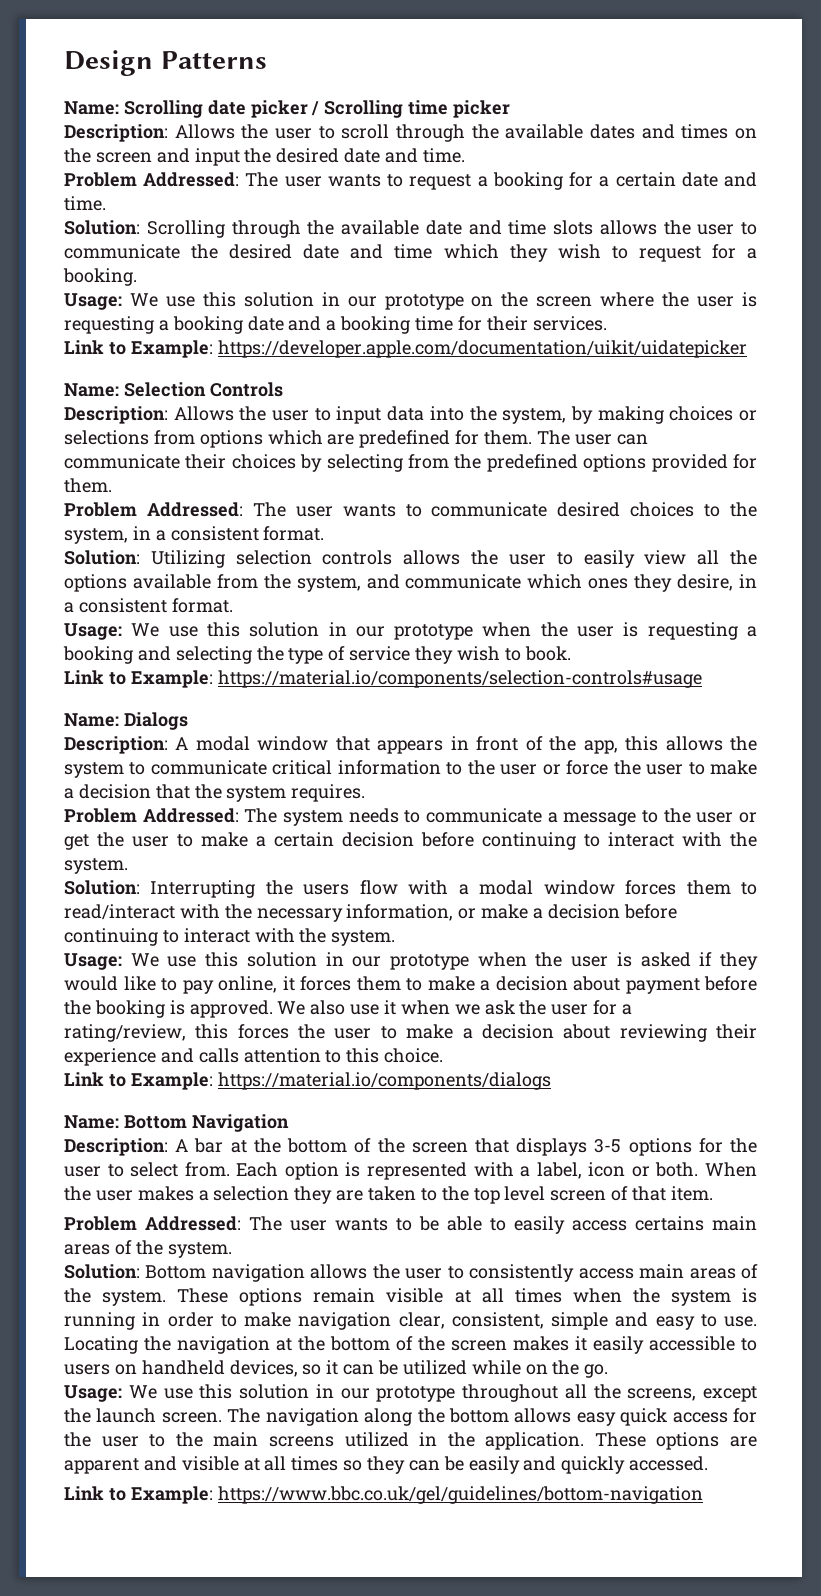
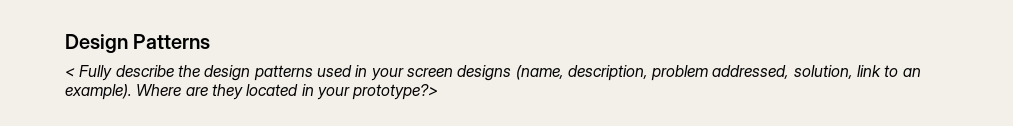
- Name: Scrolling date picker / Scrolling time picker
- Description: Allows the user to scroll through the available dates and times on the screen and input the desired date and time.
- Problem Addressed: The user wants to request a booking for a certain date and time.
- Solution: Scrolling through the available date and time slots allows the user to communicate the desired date and time which they wish to request for a booking.
- Usage: We use this solution in our prototype on the screen where the user is requesting a booking date and a booking time for their services.
- Link to Example: https://developer.apple.com/documentation/uikit/uidatepicker
- Name: Selection Controls
- Description: Allows the user to input data into the system, by making choices or selections from options which are predefined for them. The user can communicate their choices by selecting from the predefined options provided for them.
- Problem Addressed: The user wants to communicate desired choices to the system, in a consistent format.
- Solution: Utilizing selection controls allows the user to easily view all the options available from the system, and communicate which ones they desire, in a consistent format.
- Usage: We use this solution in our prototype when the user is requesting a booking and selecting the type of service they wish to book.
- Link to Example: https://material.io/components/selection-controls#usage
- Name: Dialogs
- Description: A modal window that appears in front of the app, this allows the system to communicate critical information to the user or force the user to make a decision that the system requires.
- Problem Addressed: The system needs to communicate a message to the user or get the user to make a certain decision before continuing to interact with the system.
- Solution: Interrupting the users flow with a modal window forces them to read/interact with the necessary information, or make a decision before continuing to interact with the system.
- Usage: We use this solution in our prototype when the user is asked if they would like to pay online, it forces them to make a decision about payment before the booking is approved. We also use it when we ask the user for a rating/review, this forces the user to make a decision about reviewing their experience and calls attention to this choice.
- Link to Example: https://material.io/components/dialogs
- Name: Bottom Navigation
- Description: A bar at the bottom of the screen that displays 3-5 options for the user to select from. Each option is represented with a label, icon or both. When the user makes a selection they are taken to the top level screen of that item.
- Problem Addressed: The user wants to be able to easily access certains main areas of the system.
- Solution: Bottom navigation allows the user to consistently access main areas of the system. These options remain visible at all times when the system is running in order to make navigation clear, consistent, simple and easy to use. Locating the navigation at the bottom of the screen makes it easily accessible to users on handheld devices, so it can be utilized while on the go.
- Usage: We use this solution in our prototype throughout all the screens, except the launch screen. The navigation along the bottom allows easy quick access for the user to the main screens utilized in the application. These options are apparent and visible at all times so they can be easily and quickly accessed.
- Link to Example: https://www.bbc.co.uk/gel/guidelines/bottom-navigation
+ < Fully describe the design patterns used in your screen designs (name, description, problem addressed, solution, link to an example). Where are they located in your prototype?>

